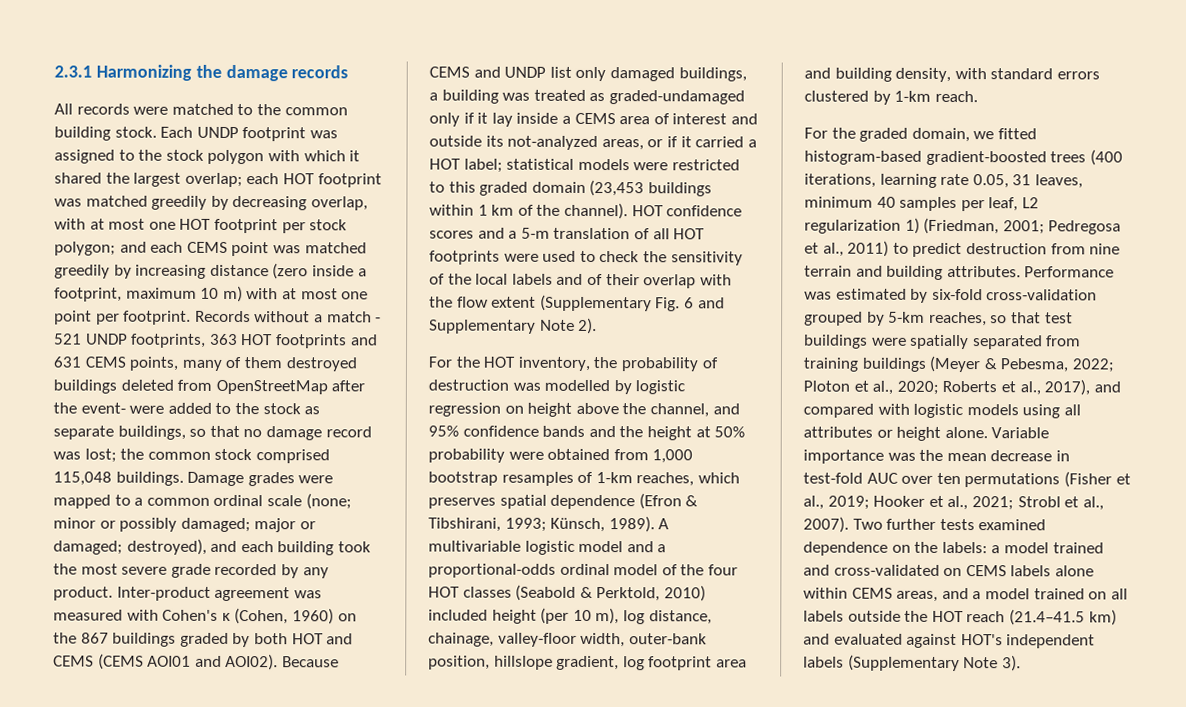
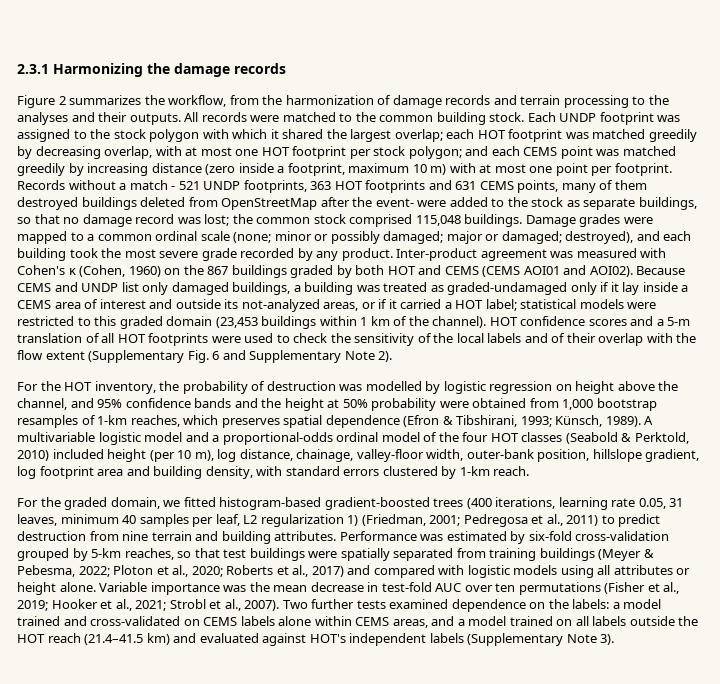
+ Figure 2 summarizes the workflow, from the harmonization of damage records and terrain processing to the analyses and their outputs.
- Performance was estimated by six-fold cross-validation grouped by 5-km reaches, so that test buildings were spatially separated from training buildings (Meyer & Pebesma, 2022; Ploton et al., 2020; Roberts et al., 2017), and compared with logistic models using all attributes or height alone.
+ Performance was estimated by six-fold cross-validation grouped by 5-km reaches, so that test buildings were spatially separated from training buildings (Meyer & Pebesma, 2022; Ploton et al., 2020; Roberts et al., 2017) and compared with logistic models using all attributes or height alone.

